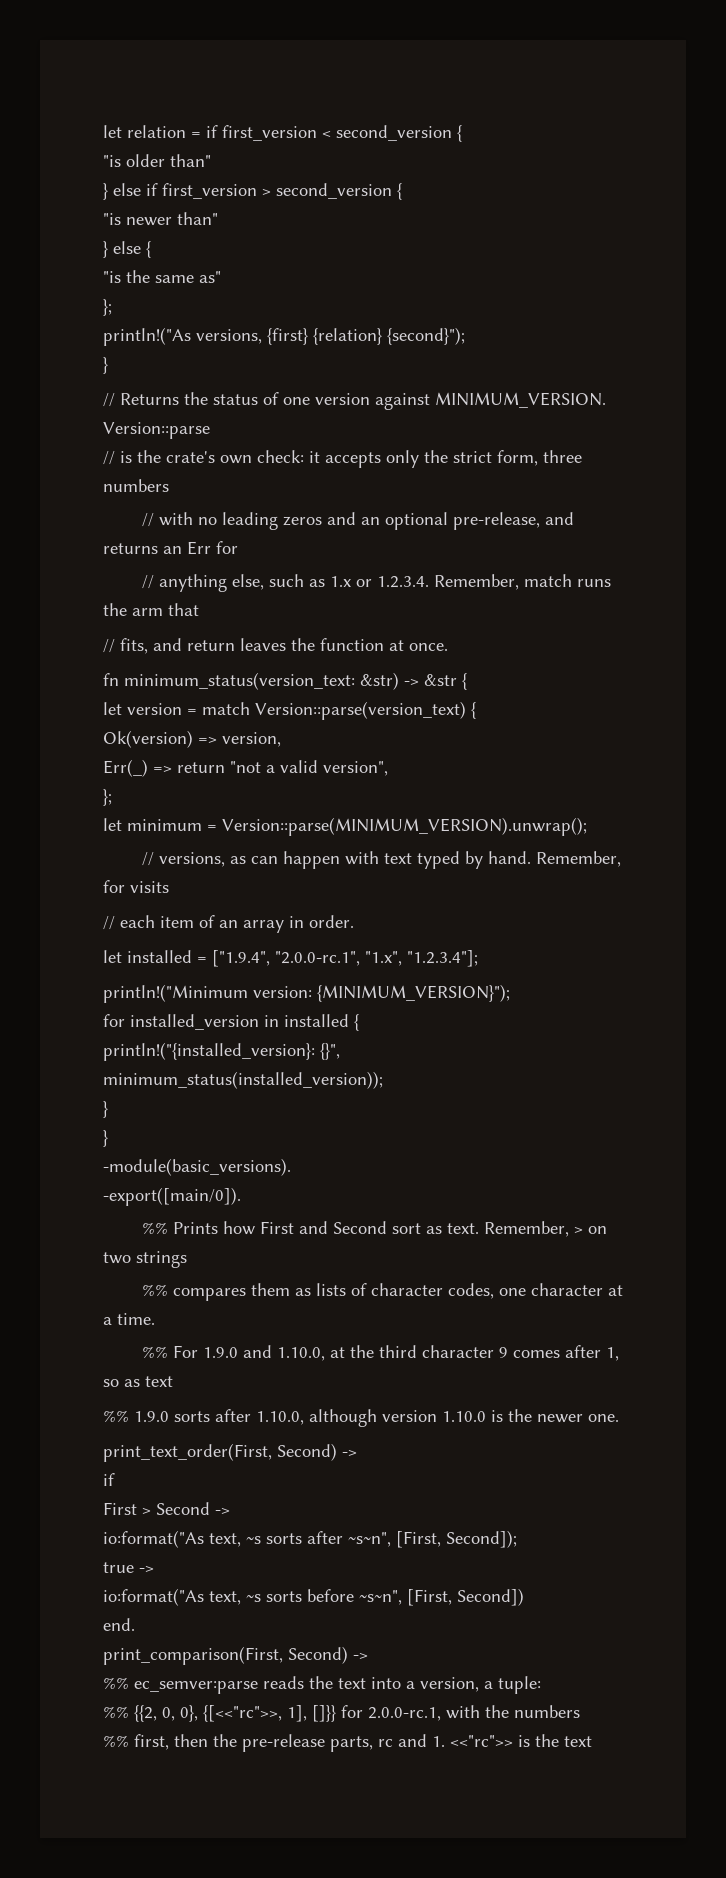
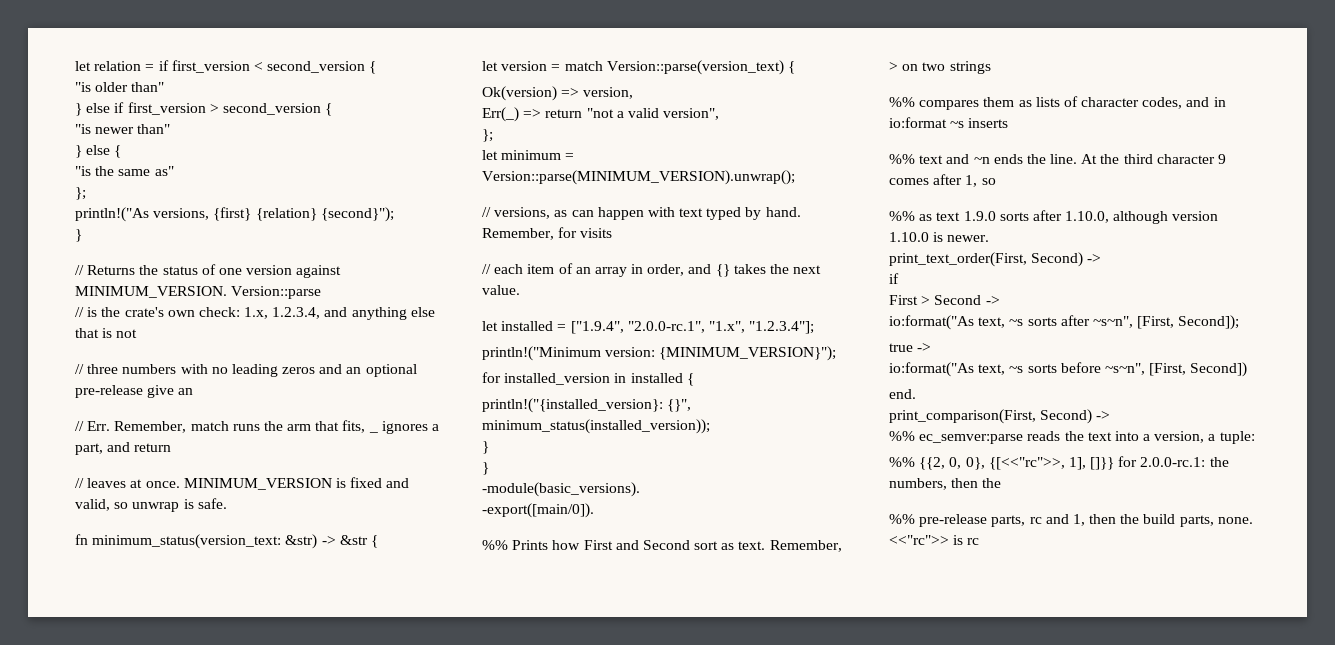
- // is the crate's own check: it accepts only the strict form, three numbers
- // with no leading zeros and an optional pre-release, and returns an Err for
- // anything else, such as 1.x or 1.2.3.4. Remember, match runs the arm that
- // fits, and return leaves the function at once.
+ // is the crate's own check: 1.x, 1.2.3.4, and anything else that is not
+ // three numbers with no leading zeros and an optional pre-release give an
+ // Err. Remember, match runs the arm that fits, _ ignores a part, and return
+ // leaves at once. MINIMUM_VERSION is fixed and valid, so unwrap is safe.
- // each item of an array in order.
+ // each item of an array in order, and {} takes the next value.
- %% compares them as lists of character codes, one character at a time.
- %% For 1.9.0 and 1.10.0, at the third character 9 comes after 1, so as text
- %% 1.9.0 sorts after 1.10.0, although version 1.10.0 is the newer one.
+ %% compares them as lists of character codes, and in io:format ~s inserts
+ %% text and ~n ends the line. At the third character 9 comes after 1, so
+ %% as text 1.9.0 sorts after 1.10.0, although version 1.10.0 is newer.
- %% {{2, 0, 0}, {[<<"rc">>, 1], []}} for 2.0.0-rc.1, with the numbers
- %% first, then the pre-release parts, rc and 1. <<"rc">> is the text
+ %% {{2, 0, 0}, {[<<"rc">>, 1], []}} for 2.0.0-rc.1: the numbers, then the
+ %% pre-release parts, rc and 1, then the build parts, none. <<"rc">> is rc

